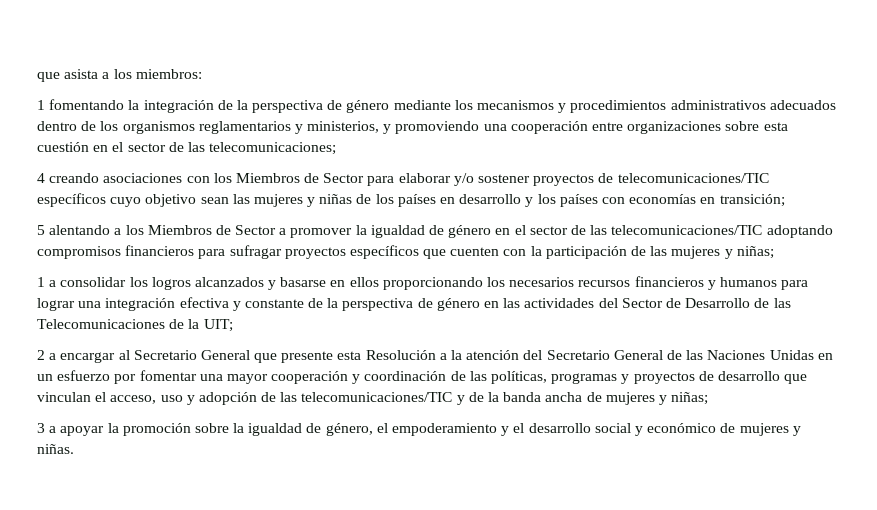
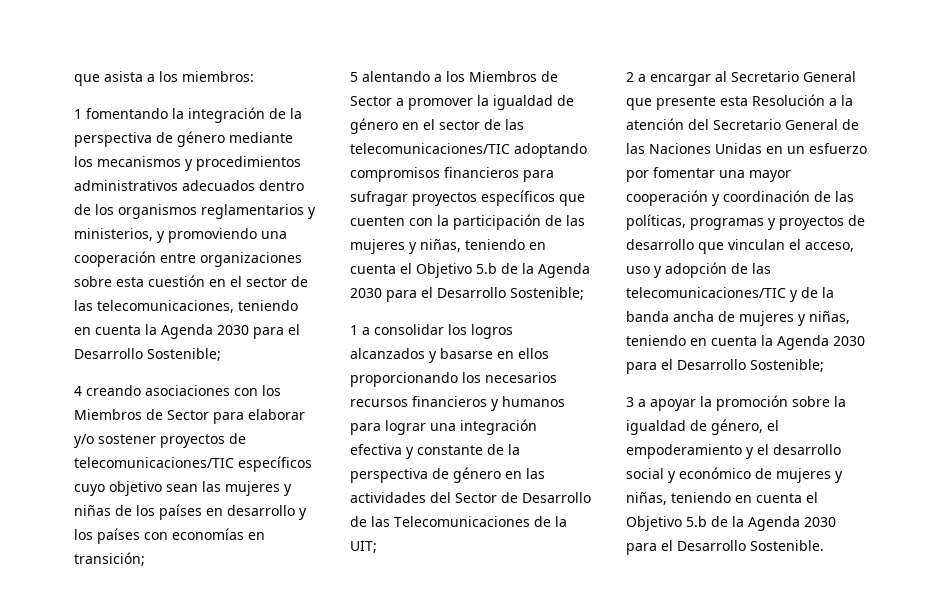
- 1 fomentando la integración de la perspectiva de género mediante los mecanismos y procedimientos administrativos adecuados dentro de los organismos reglamentarios y ministerios, y promoviendo una cooperación entre organizaciones sobre esta cuestión en el sector de las telecomunicaciones;
+ 1 fomentando la integración de la perspectiva de género mediante los mecanismos y procedimientos administrativos adecuados dentro de los organismos reglamentarios y ministerios, y promoviendo una cooperación entre organizaciones sobre esta cuestión en el sector de las telecomunicaciones, teniendo en cuenta la Agenda 2030 para el Desarrollo Sostenible;
- 5 alentando a los Miembros de Sector a promover la igualdad de género en el sector de las telecomunicaciones/TIC adoptando compromisos financieros para sufragar proyectos específicos que cuenten con la participación de las mujeres y niñas;
+ 5 alentando a los Miembros de Sector a promover la igualdad de género en el sector de las telecomunicaciones/TIC adoptando compromisos financieros para sufragar proyectos específicos que cuenten con la participación de las mujeres y niñas, teniendo en cuenta el Objetivo 5.b de la Agenda 2030 para el Desarrollo Sostenible;
- 2 a encargar al Secretario General que presente esta Resolución a la atención del Secretario General de las Naciones Unidas en un esfuerzo por fomentar una mayor cooperación y coordinación de las políticas, programas y proyectos de desarrollo que vinculan el acceso, uso y adopción de las telecomunicaciones/TIC y de la banda ancha de mujeres y niñas;
+ 2 a encargar al Secretario General que presente esta Resolución a la atención del Secretario General de las Naciones Unidas en un esfuerzo por fomentar una mayor cooperación y coordinación de las políticas, programas y proyectos de desarrollo que vinculan el acceso, uso y adopción de las telecomunicaciones/TIC y de la banda ancha de mujeres y niñas, teniendo en cuenta la Agenda 2030 para el Desarrollo Sostenible;
- 3 a apoyar la promoción sobre la igualdad de género, el empoderamiento y el desarrollo social y económico de mujeres y niñas.
+ 3 a apoyar la promoción sobre la igualdad de género, el empoderamiento y el desarrollo social y económico de mujeres y niñas, teniendo en cuenta el Objetivo 5.b de la Agenda 2030 para el Desarrollo Sostenible.

